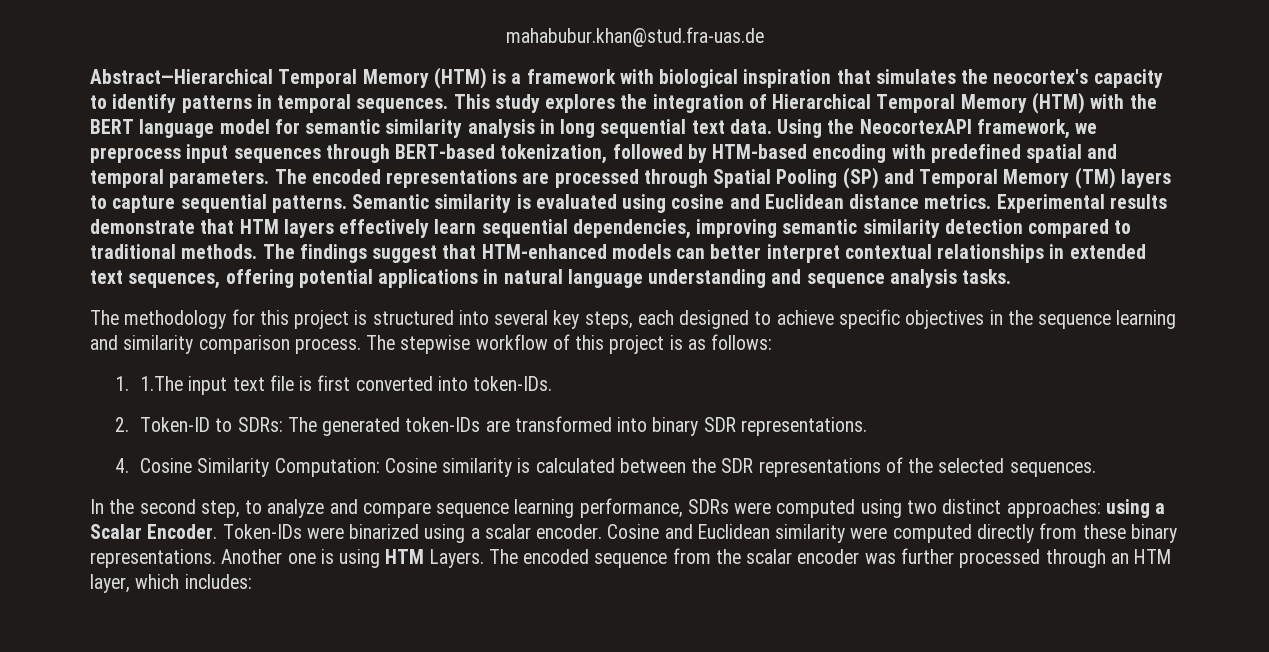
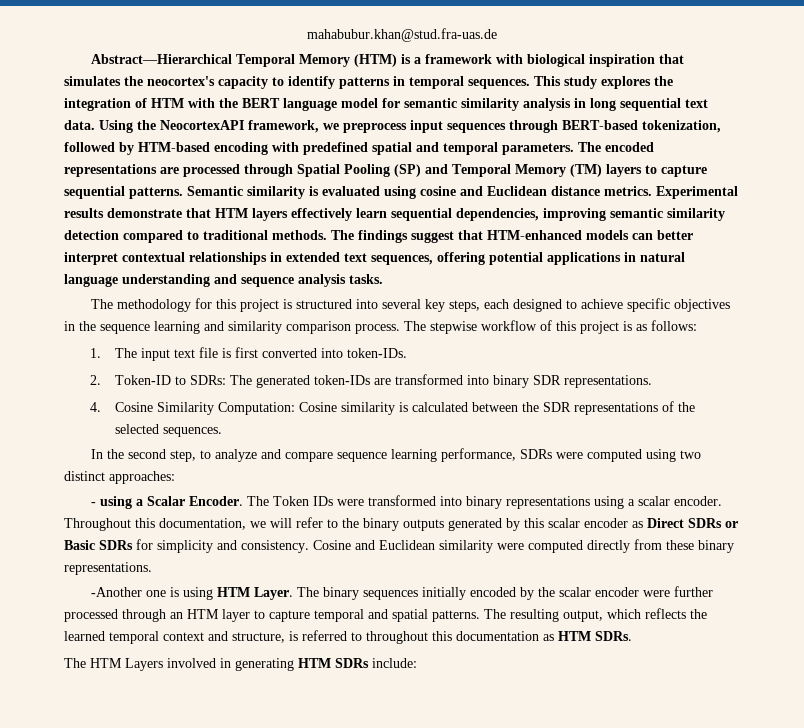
- This study explores the integration of Hierarchical Temporal Memory (HTM) with the BERT language model for semantic similarity analysis in long sequential text data.
+ This study explores the integration of HTM with the BERT language model for semantic similarity analysis in long sequential text data.
- 1. 1.The input text file is first converted into token-IDs.
+ 1. The input text file is first converted into token-IDs.
- In the second step, to analyze and compare sequence learning performance, SDRs were computed using two distinct approaches: using a Scalar Encoder.
+ In the second step, to analyze and compare sequence learning performance, SDRs were computed using two distinct approaches:
+ - using a Scalar Encoder.
- Token-IDs were binarized using a scalar encoder.
+ The Token IDs were transformed into binary representations using a scalar encoder. Throughout this documentation, we will refer to the binary outputs generated by this scalar encoder as Direct SDRs or Basic SDRs for simplicity and consistency.
- Cosine and Euclidean similarity were computed directly from these binary representations. Another one is using HTM Layers. The encoded sequence from the scalar encoder was further processed through an HTM layer, which includes:
+ Cosine and Euclidean similarity were computed directly from these binary representations.
+ -Another one is using HTM Layer. The binary sequences initially encoded by the scalar encoder were further processed through an HTM layer to capture temporal and spatial patterns. The resulting output, which reflects the learned temporal context and structure, is referred to throughout this documentation as HTM SDRs.
+ The HTM Layers involved in generating HTM SDRs include:

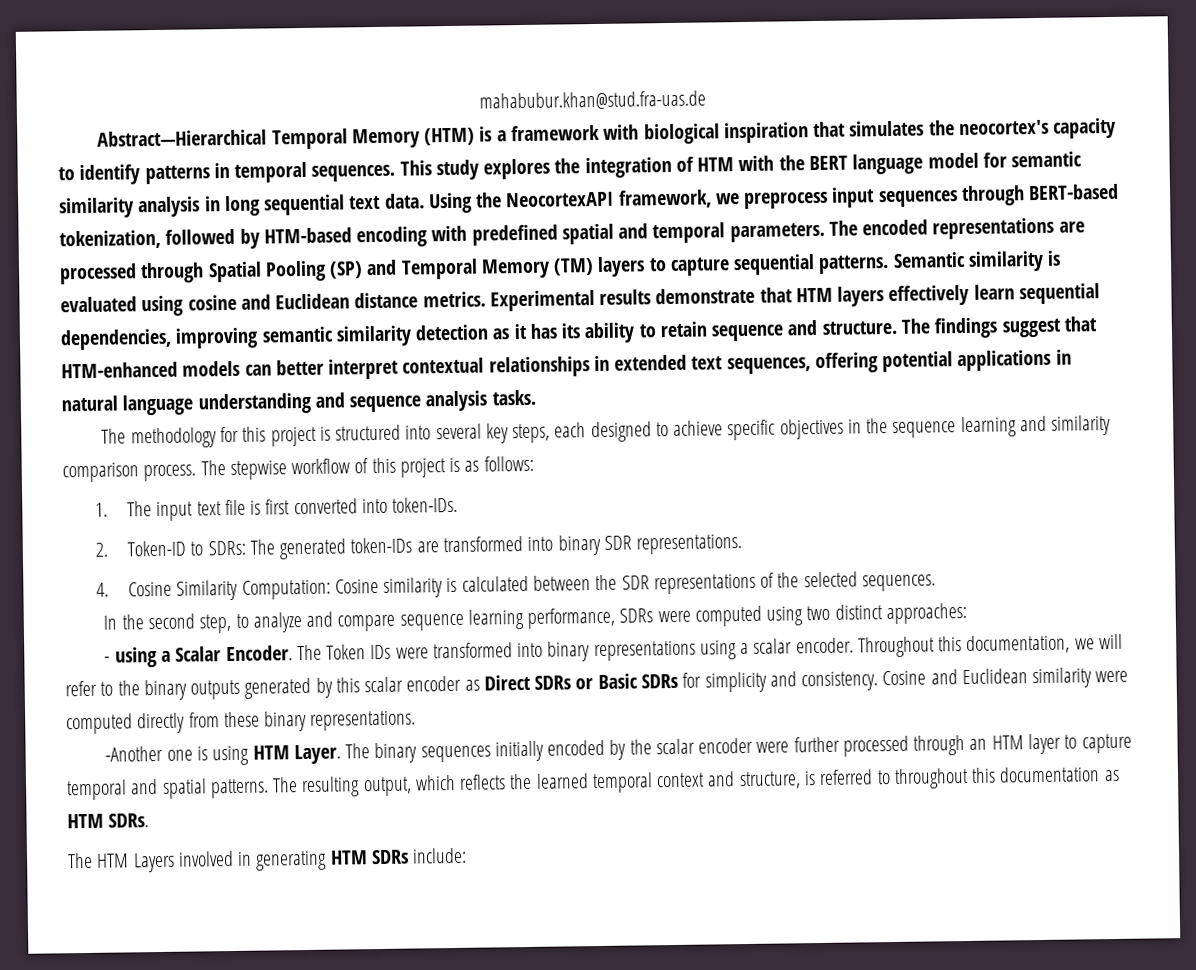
- Experimental results demonstrate that HTM layers effectively learn sequential dependencies, improving semantic similarity detection compared to traditional methods.
+ Experimental results demonstrate that HTM layers effectively learn sequential dependencies, improving semantic similarity detection as it has its ability to retain sequence and structure.

